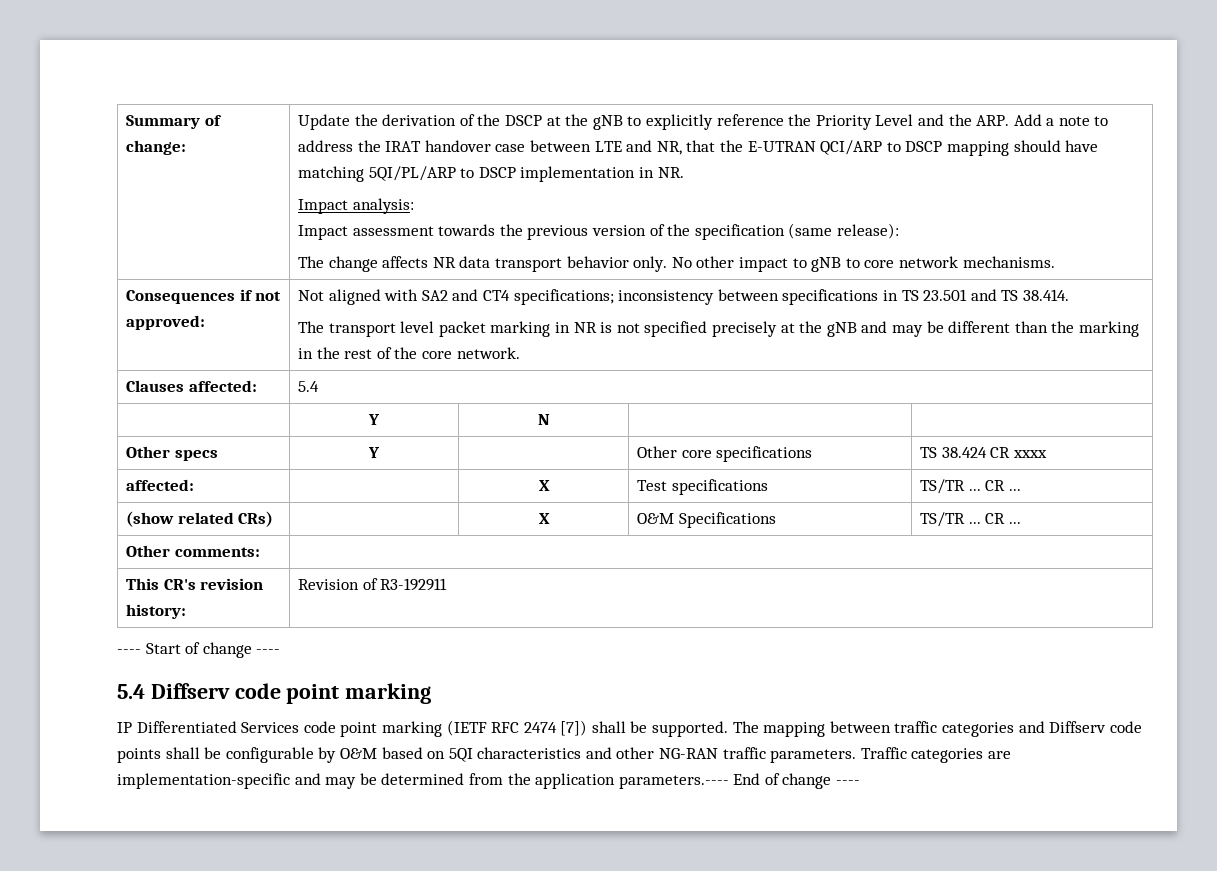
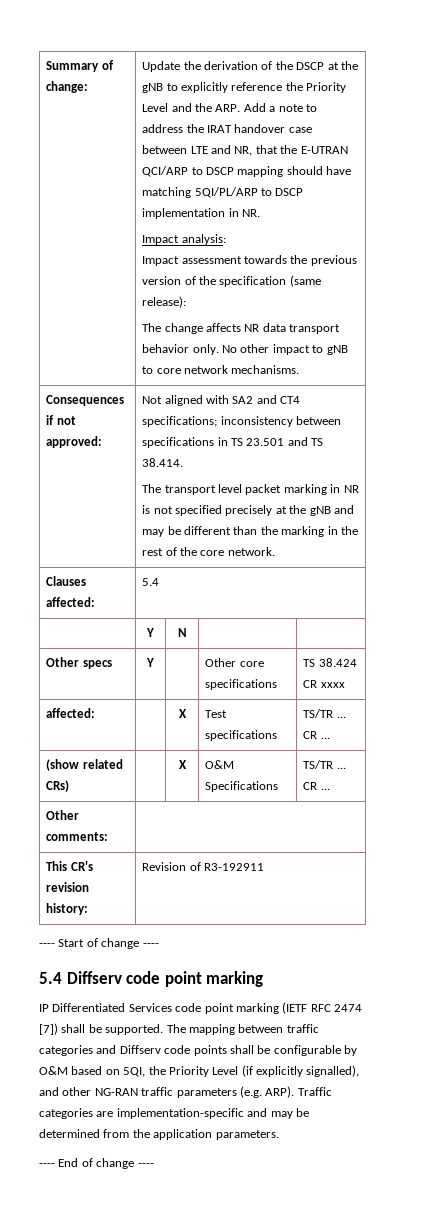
- The mapping between traffic categories and Diffserv code points shall be configurable by O&M based on 5QI characteristics and other NG-RAN traffic parameters.
+ The mapping between traffic categories and Diffserv code points shall be configurable by O&M based on 5QI, the Priority Level (if explicitly signalled), and other NG-RAN traffic parameters (e.g. ARP).
- Traffic categories are implementation-specific and may be determined from the application parameters.---- End of change ----
+ Traffic categories are implementation-specific and may be determined from the application parameters.
+ ---- End of change ----

